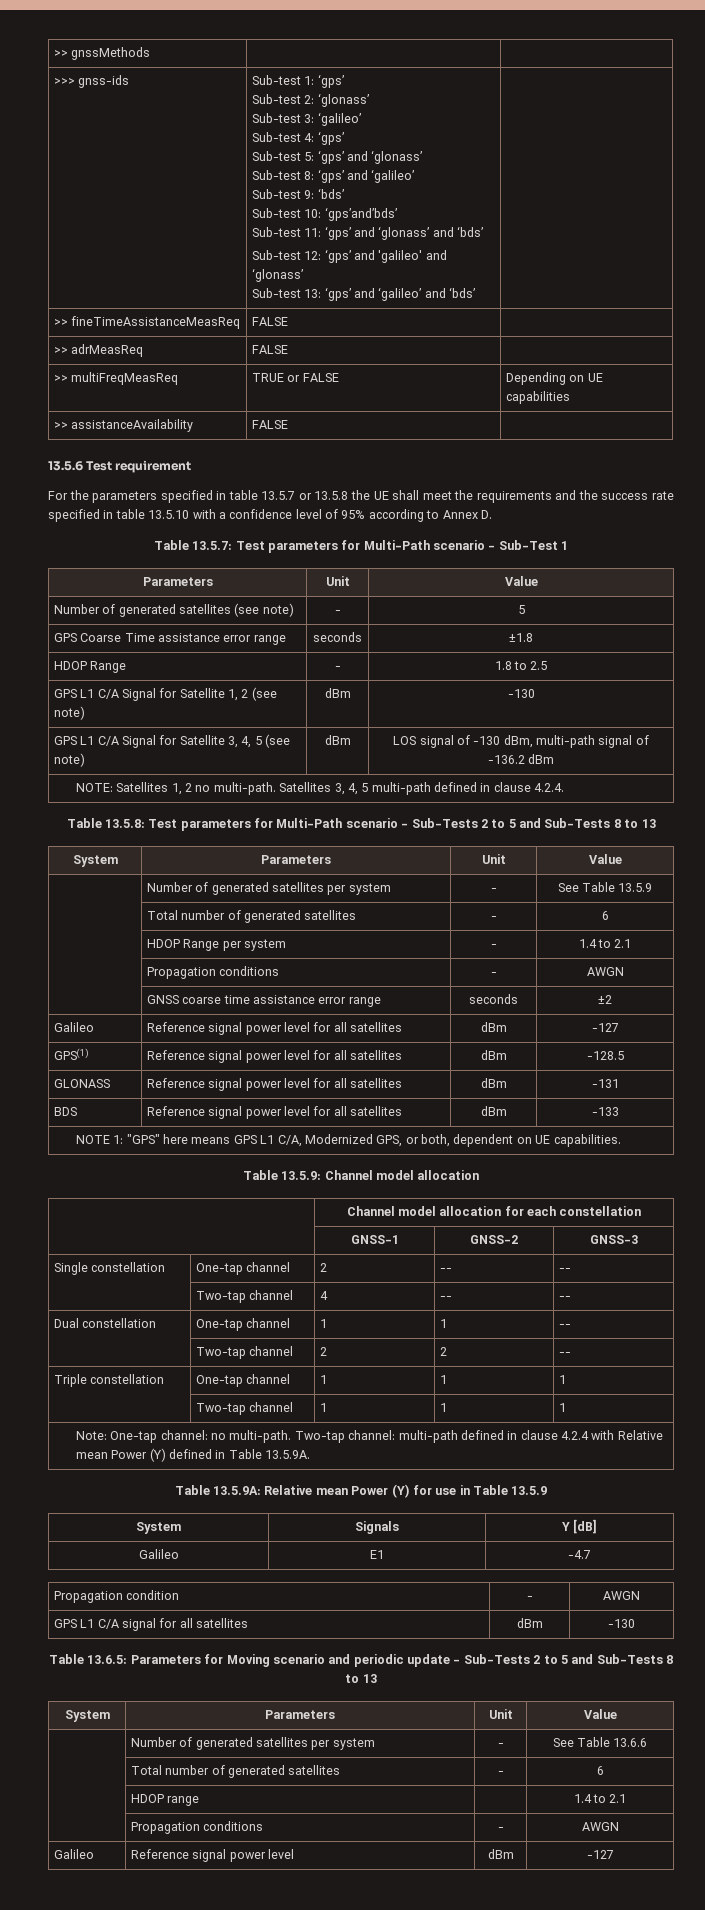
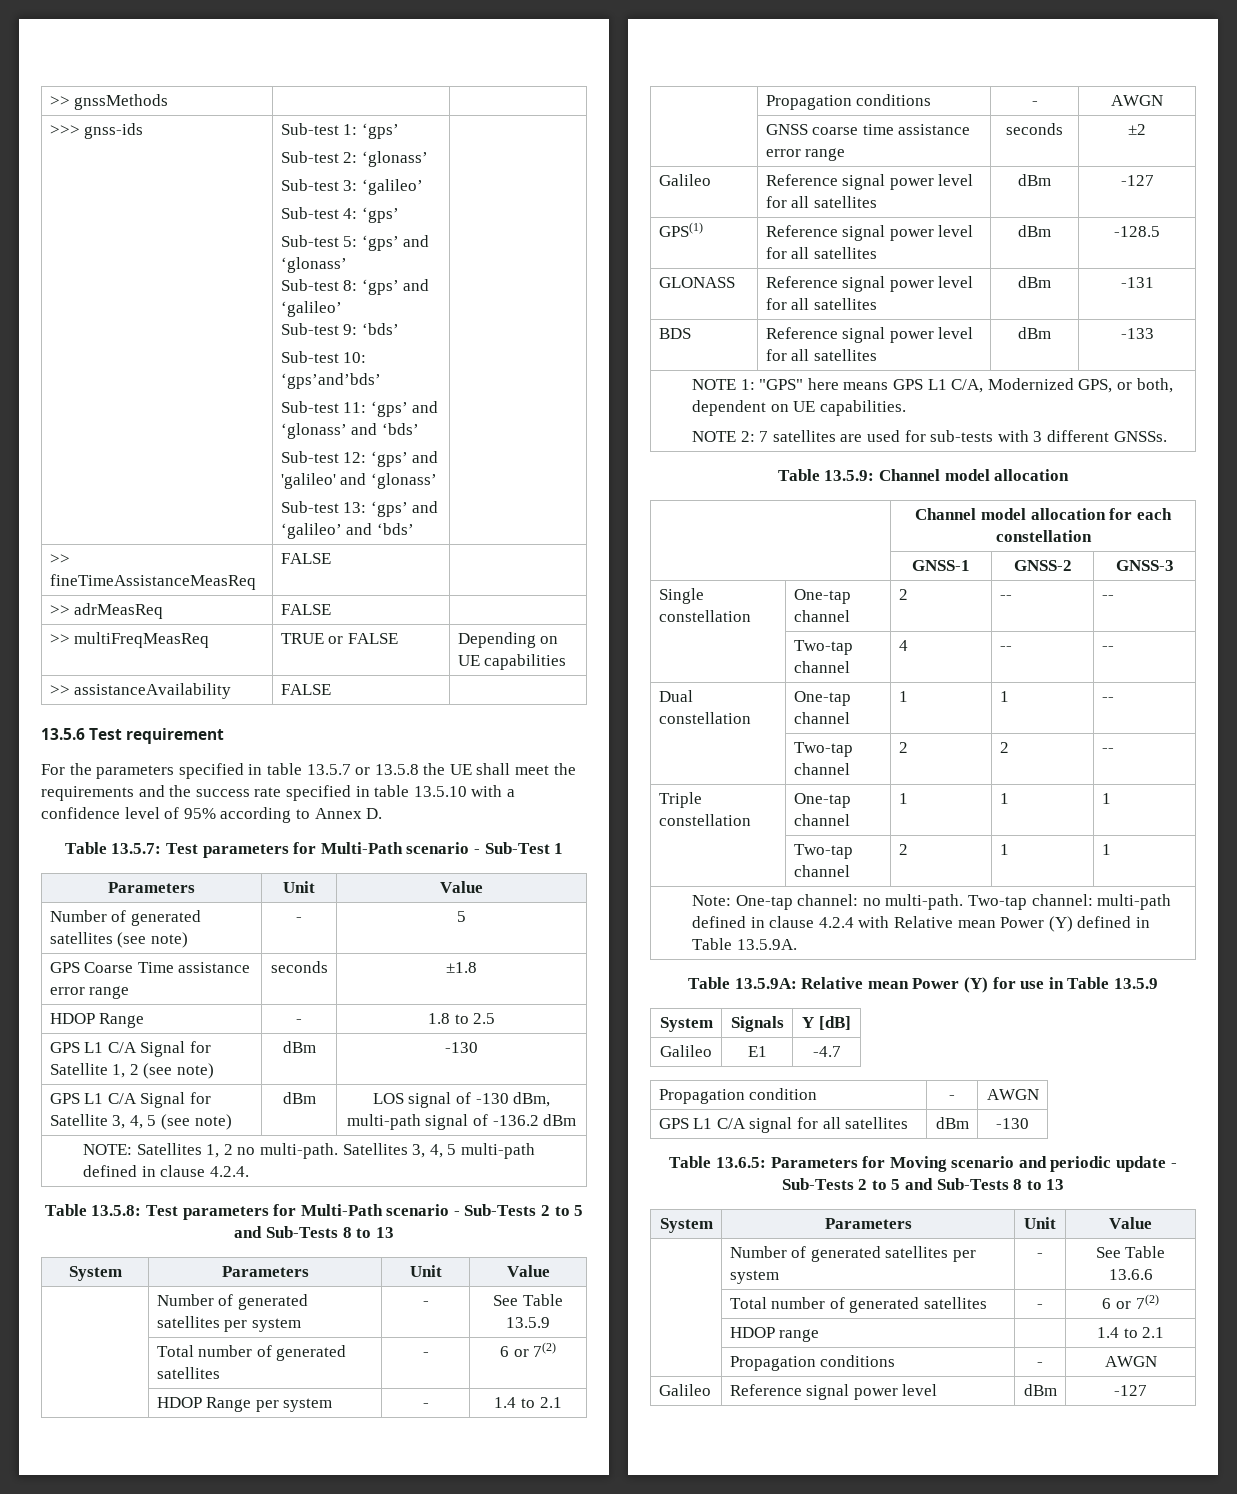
  | Number of generated satellites per system | - | See Table 13.5.9
- | Total number of generated satellites | - | 6
+ | Total number of generated satellites | - | 6 or 7(2)
  NOTE 1: "GPS" here means GPS L1 C/A, Modernized GPS, or both, dependent on UE capabilities.
+ NOTE 2: 7 satellites are used for sub-tests with 3 different GNSSs.
- | Two-tap channel | 1 | 1 | 1
+ | Two-tap channel | 2 | 1 | 1
  | Number of generated satellites per system | - | See Table 13.6.6
- | Total number of generated satellites | - | 6
+ | Total number of generated satellites | - | 6 or 7(2)

